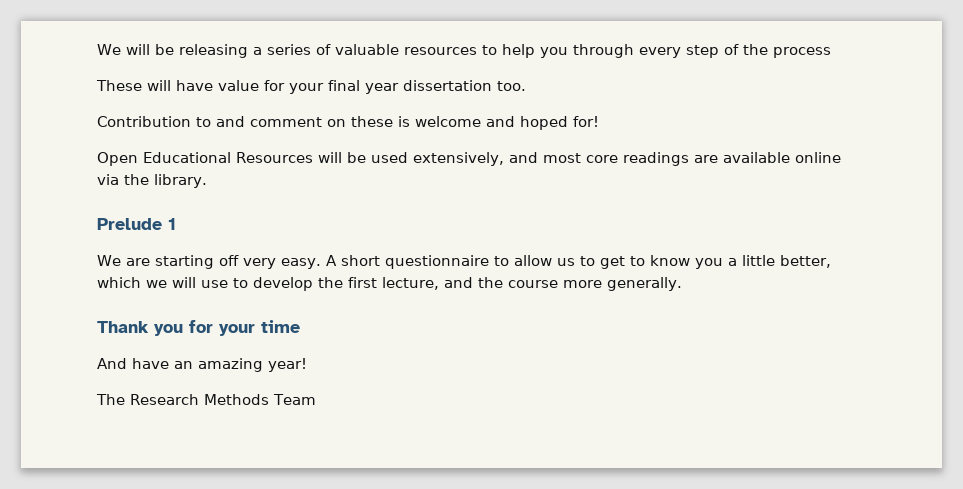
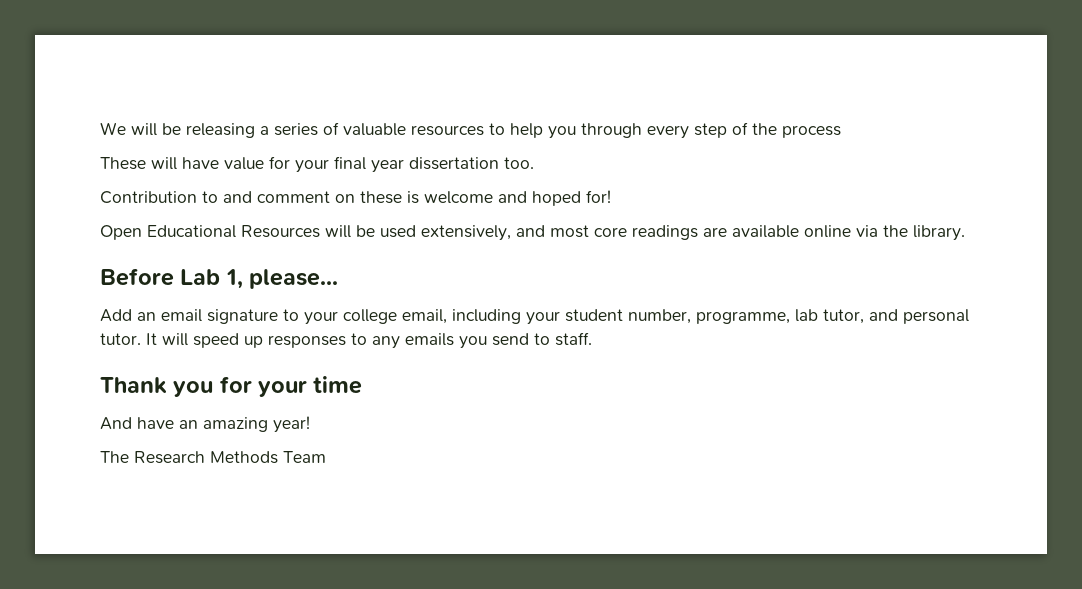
- Prelude 1
- We are starting off very easy. A short questionnaire to allow us to get to know you a little better, which we will use to develop the first lecture, and the course more generally.
+ Before Lab 1, please…
+ Add an email signature to your college email, including your student number, programme, lab tutor, and personal tutor. It will speed up responses to any emails you send to staff.

